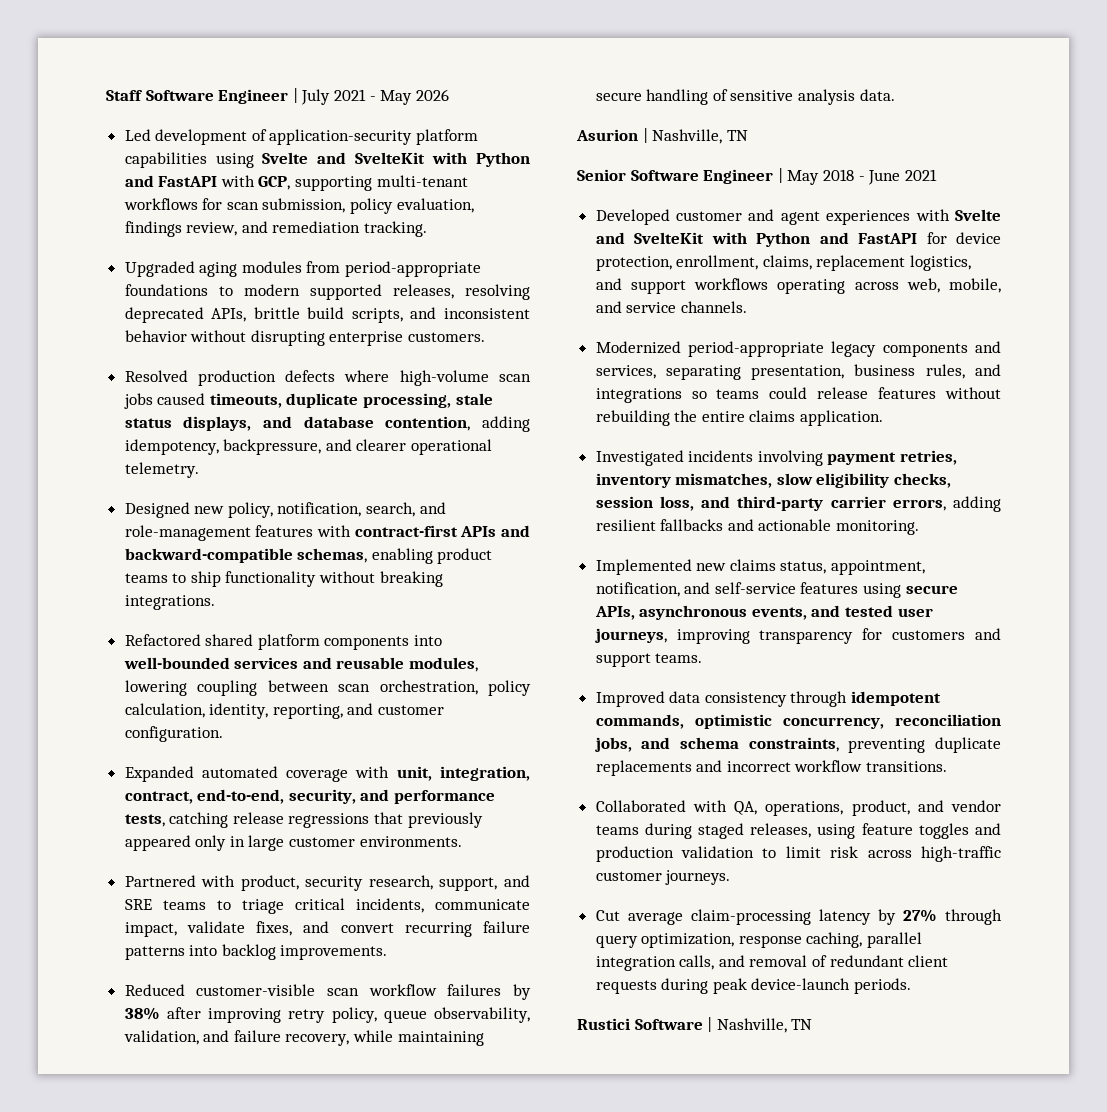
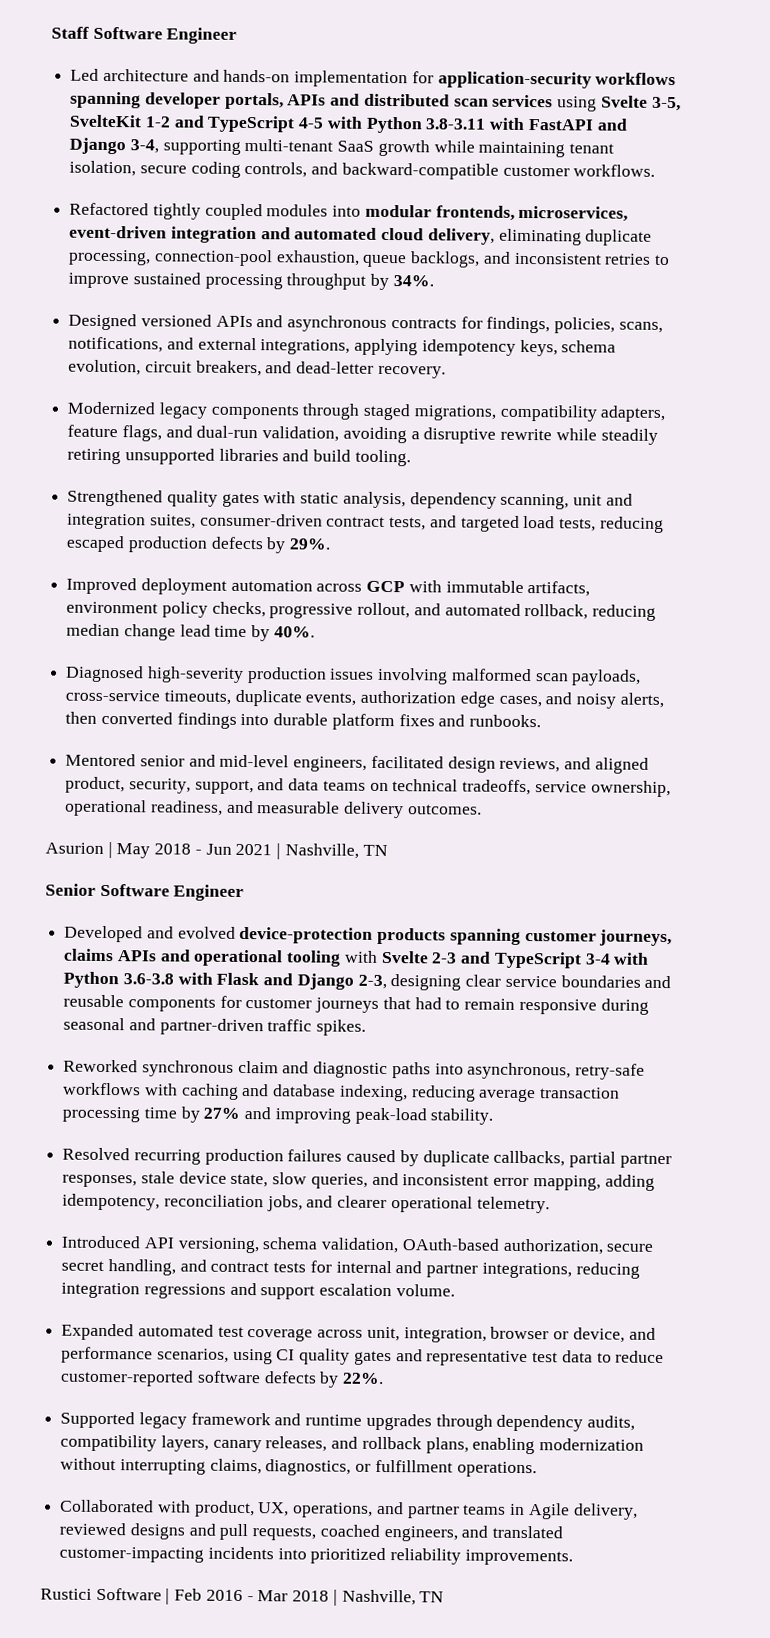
- Staff Software Engineer | July 2021 - May 2026
- Led development of application-security platform capabilities using Svelte and SvelteKit with Python and FastAPI with GCP, supporting multi-tenant workflows for scan submission, policy evaluation, findings review, and remediation tracking.
- Upgraded aging modules from period-appropriate foundations to modern supported releases, resolving deprecated APIs, brittle build scripts, and inconsistent behavior without disrupting enterprise customers.
- Resolved production defects where high-volume scan jobs caused timeouts, duplicate processing, stale status displays, and database contention, adding idempotency, backpressure, and clearer operational telemetry.
- Designed new policy, notification, search, and role-management features with contract-first APIs and backward-compatible schemas, enabling product teams to ship functionality without breaking integrations.
- Refactored shared platform components into well-bounded services and reusable modules, lowering coupling between scan orchestration, policy calculation, identity, reporting, and customer configuration.
- Expanded automated coverage with unit, integration, contract, end-to-end, security, and performance tests, catching release regressions that previously appeared only in large customer environments.
- Partnered with product, security research, support, and SRE teams to triage critical incidents, communicate impact, validate fixes, and convert recurring failure patterns into backlog improvements.
- Reduced customer-visible scan workflow failures by 38% after improving retry policy, queue observability, validation, and failure recovery, while maintaining secure handling of sensitive analysis data.
- Asurion | Nashville, TN
+ Staff Software Engineer
+ Led architecture and hands-on implementation for application-security workflows spanning developer portals, APIs and distributed scan services using Svelte 3-5, SvelteKit 1-2 and TypeScript 4-5 with Python 3.8-3.11 with FastAPI and Django 3-4, supporting multi-tenant SaaS growth while maintaining tenant isolation, secure coding controls, and backward-compatible customer workflows.
+ Refactored tightly coupled modules into modular frontends, microservices, event-driven integration and automated cloud delivery, eliminating duplicate processing, connection-pool exhaustion, queue backlogs, and inconsistent retries to improve sustained processing throughput by 34%.
+ Designed versioned APIs and asynchronous contracts for findings, policies, scans, notifications, and external integrations, applying idempotency keys, schema evolution, circuit breakers, and dead-letter recovery.
+ Modernized legacy components through staged migrations, compatibility adapters, feature flags, and dual-run validation, avoiding a disruptive rewrite while steadily retiring unsupported libraries and build tooling.
+ Strengthened quality gates with static analysis, dependency scanning, unit and integration suites, consumer-driven contract tests, and targeted load tests, reducing escaped production defects by 29%.
+ Improved deployment automation across GCP with immutable artifacts, environment policy checks, progressive rollout, and automated rollback, reducing median change lead time by 40%.
+ Diagnosed high-severity production issues involving malformed scan payloads, cross-service timeouts, duplicate events, authorization edge cases, and noisy alerts, then converted findings into durable platform fixes and runbooks.
+ Mentored senior and mid-level engineers, facilitated design reviews, and aligned product, security, support, and data teams on technical tradeoffs, service ownership, operational readiness, and measurable delivery outcomes.
+ Asurion | May 2018 - Jun 2021 | Nashville, TN
- Senior Software Engineer | May 2018 - June 2021
- Developed customer and agent experiences with Svelte and SvelteKit with Python and FastAPI for device protection, enrollment, claims, replacement logistics, and support workflows operating across web, mobile, and service channels.
- Modernized period-appropriate legacy components and services, separating presentation, business rules, and integrations so teams could release features without rebuilding the entire claims application.
- Investigated incidents involving payment retries, inventory mismatches, slow eligibility checks, session loss, and third-party carrier errors, adding resilient fallbacks and actionable monitoring.
- Implemented new claims status, appointment, notification, and self-service features using secure APIs, asynchronous events, and tested user journeys, improving transparency for customers and support teams.
- Improved data consistency through idempotent commands, optimistic concurrency, reconciliation jobs, and schema constraints, preventing duplicate replacements and incorrect workflow transitions.
- Collaborated with QA, operations, product, and vendor teams during staged releases, using feature toggles and production validation to limit risk across high-traffic customer journeys.
- Cut average claim-processing latency by 27% through query optimization, response caching, parallel integration calls, and removal of redundant client requests during peak device-launch periods.
- Rustici Software | Nashville, TN
+ Senior Software Engineer
+ Developed and evolved device-protection products spanning customer journeys, claims APIs and operational tooling with Svelte 2-3 and TypeScript 3-4 with Python 3.6-3.8 with Flask and Django 2-3, designing clear service boundaries and reusable components for customer journeys that had to remain responsive during seasonal and partner-driven traffic spikes.
+ Reworked synchronous claim and diagnostic paths into asynchronous, retry-safe workflows with caching and database indexing, reducing average transaction processing time by 27% and improving peak-load stability.
+ Resolved recurring production failures caused by duplicate callbacks, partial partner responses, stale device state, slow queries, and inconsistent error mapping, adding idempotency, reconciliation jobs, and clearer operational telemetry.
+ Introduced API versioning, schema validation, OAuth-based authorization, secure secret handling, and contract tests for internal and partner integrations, reducing integration regressions and support escalation volume.
+ Expanded automated test coverage across unit, integration, browser or device, and performance scenarios, using CI quality gates and representative test data to reduce customer-reported software defects by 22%.
+ Supported legacy framework and runtime upgrades through dependency audits, compatibility layers, canary releases, and rollback plans, enabling modernization without interrupting claims, diagnostics, or fulfillment operations.
+ Collaborated with product, UX, operations, and partner teams in Agile delivery, reviewed designs and pull requests, coached engineers, and translated customer-impacting incidents into prioritized reliability improvements.
+ Rustici Software | Feb 2016 - Mar 2018 | Nashville, TN

